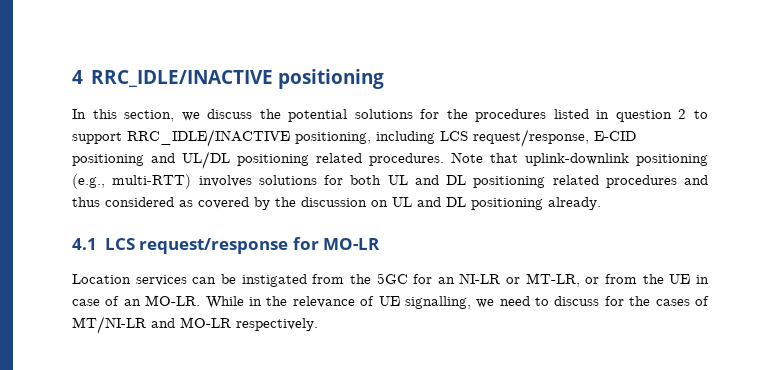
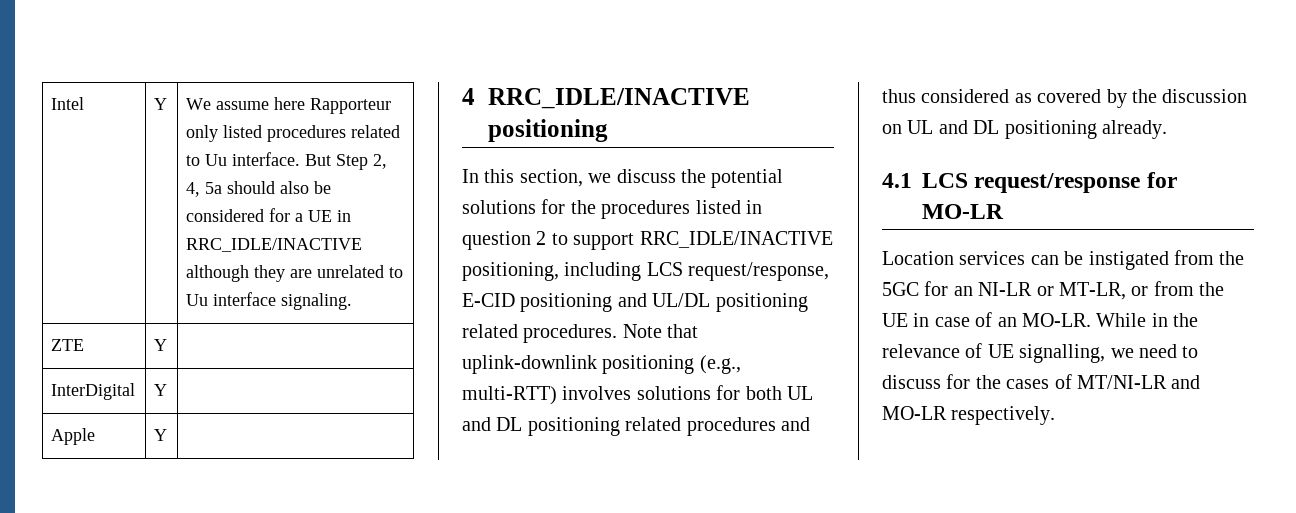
+ Intel | Y | We assume here Rapporteur only listed procedures related to Uu interface. But Step 2, 4, 5a should also be considered for a UE in RRC_IDLE/INACTIVE although they are unrelated to Uu interface signaling.
+ ZTE | Y |
+ InterDigital | Y |
+ Apple | Y |

